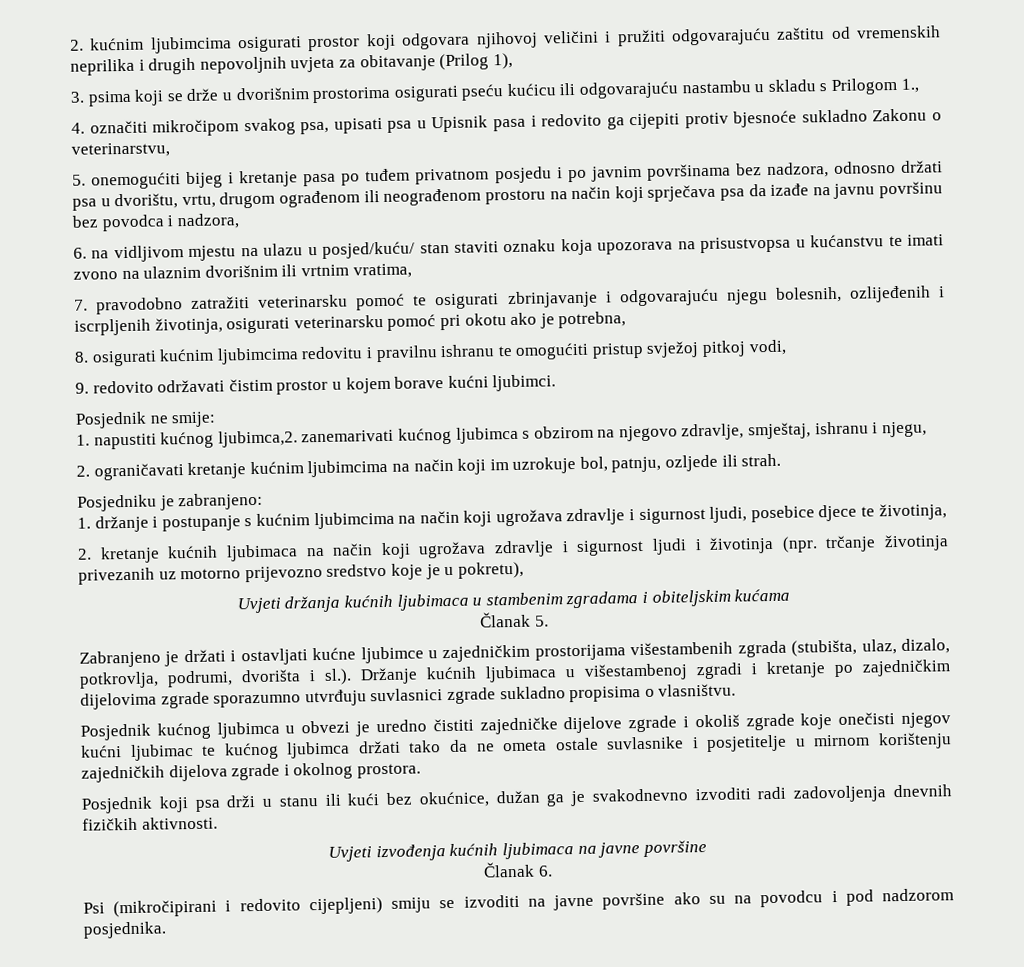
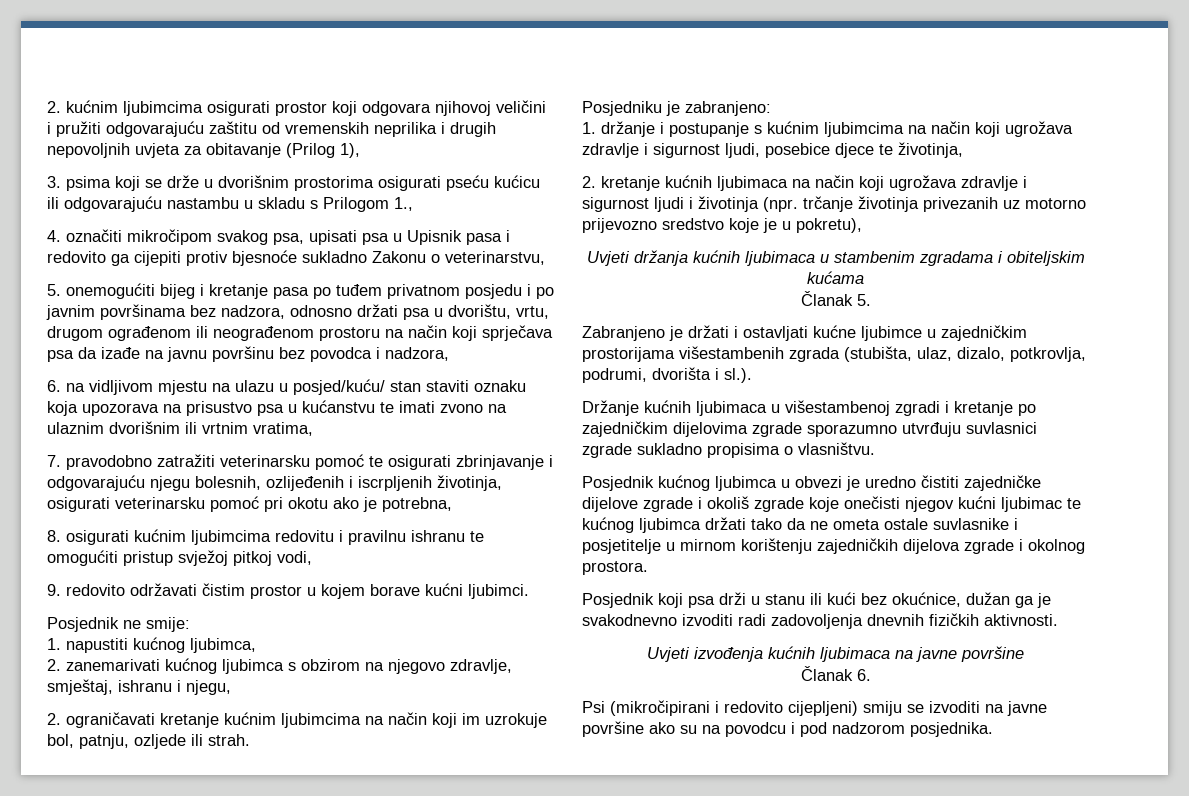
- 6. na vidljivom mjestu na ulazu u posjed/kuću/ stan staviti oznaku koja upozorava na prisustvopsa u kućanstvu te imati zvono na ulaznim dvorišnim ili vrtnim vratima,
+ 6. na vidljivom mjestu na ulazu u posjed/kuću/ stan staviti oznaku koja upozorava na prisustvo psa u kućanstvu te imati zvono na ulaznim dvorišnim ili vrtnim vratima,
- 1. napustiti kućnog ljubimca,2. zanemarivati kućnog ljubimca s obzirom na njegovo zdravlje, smještaj, ishranu i njegu,
+ 1. napustiti kućnog ljubimca,
+ 2. zanemarivati kućnog ljubimca s obzirom na njegovo zdravlje, smještaj, ishranu i njegu,
- Zabranjeno je držati i ostavljati kućne ljubimce u zajedničkim prostorijama višestambenih zgrada (stubišta, ulaz, dizalo, potkrovlja, podrumi, dvorišta i sl.). Držanje kućnih ljubimaca u višestambenoj zgradi i kretanje po zajedničkim dijelovima zgrade sporazumno utvrđuju suvlasnici zgrade sukladno propisima o vlasništvu.
+ Zabranjeno je držati i ostavljati kućne ljubimce u zajedničkim prostorijama višestambenih zgrada (stubišta, ulaz, dizalo, potkrovlja, podrumi, dvorišta i sl.).
+ Držanje kućnih ljubimaca u višestambenoj zgradi i kretanje po zajedničkim dijelovima zgrade sporazumno utvrđuju suvlasnici zgrade sukladno propisima o vlasništvu.

